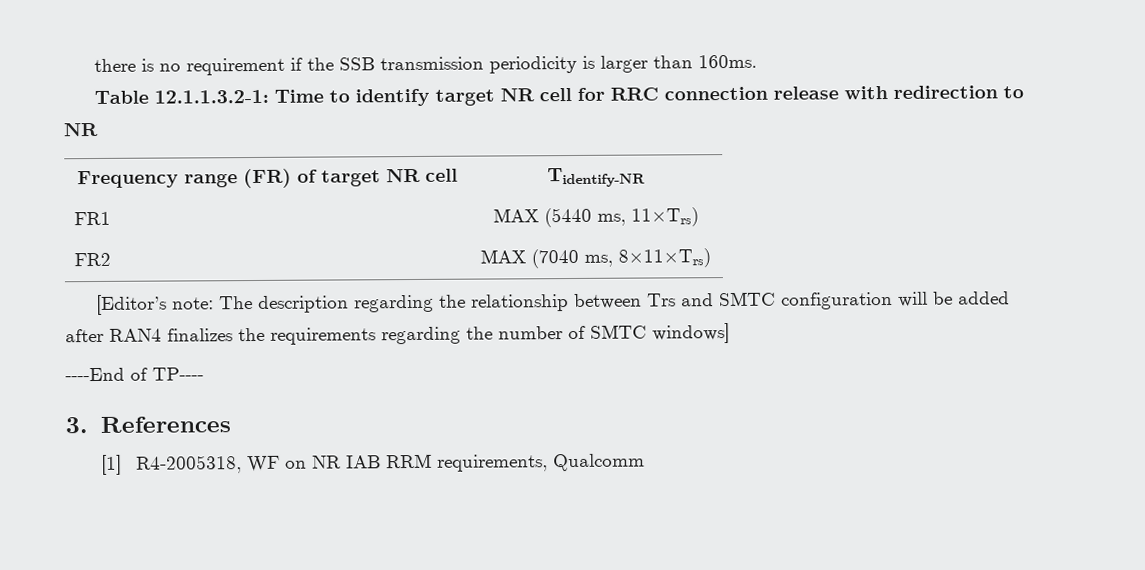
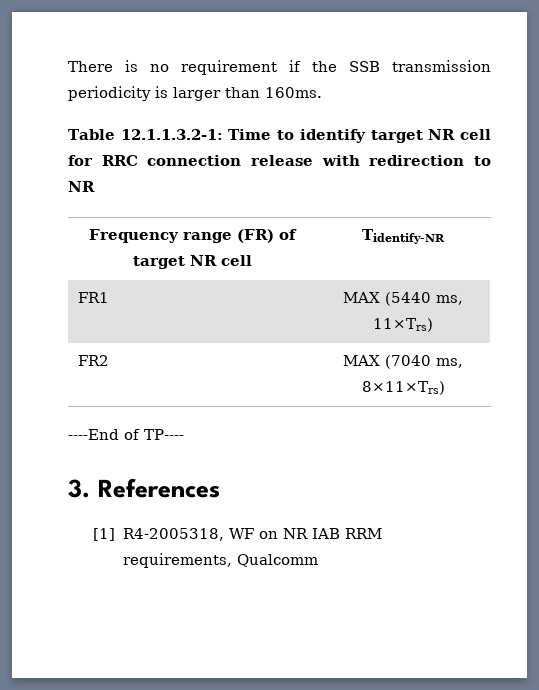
- there is no requirement if the SSB transmission periodicity is larger than 160ms.
+ There is no requirement if the SSB transmission periodicity is larger than 160ms.
- [Editor’s note: The description regarding the relationship between Trs and SMTC configuration will be added after RAN4 finalizes the requirements regarding the number of SMTC windows]

